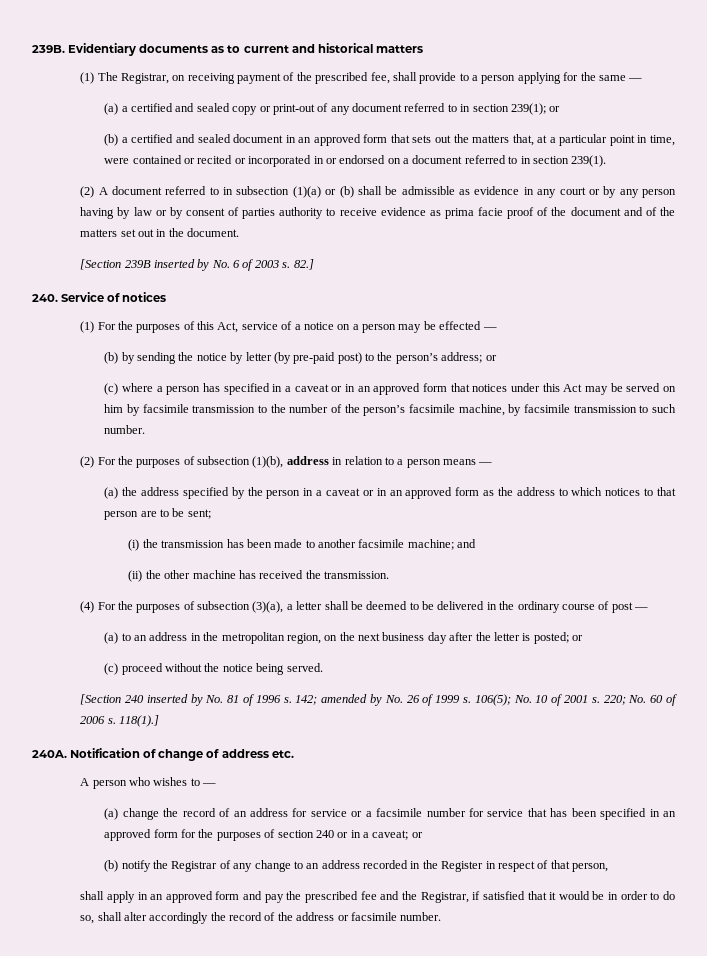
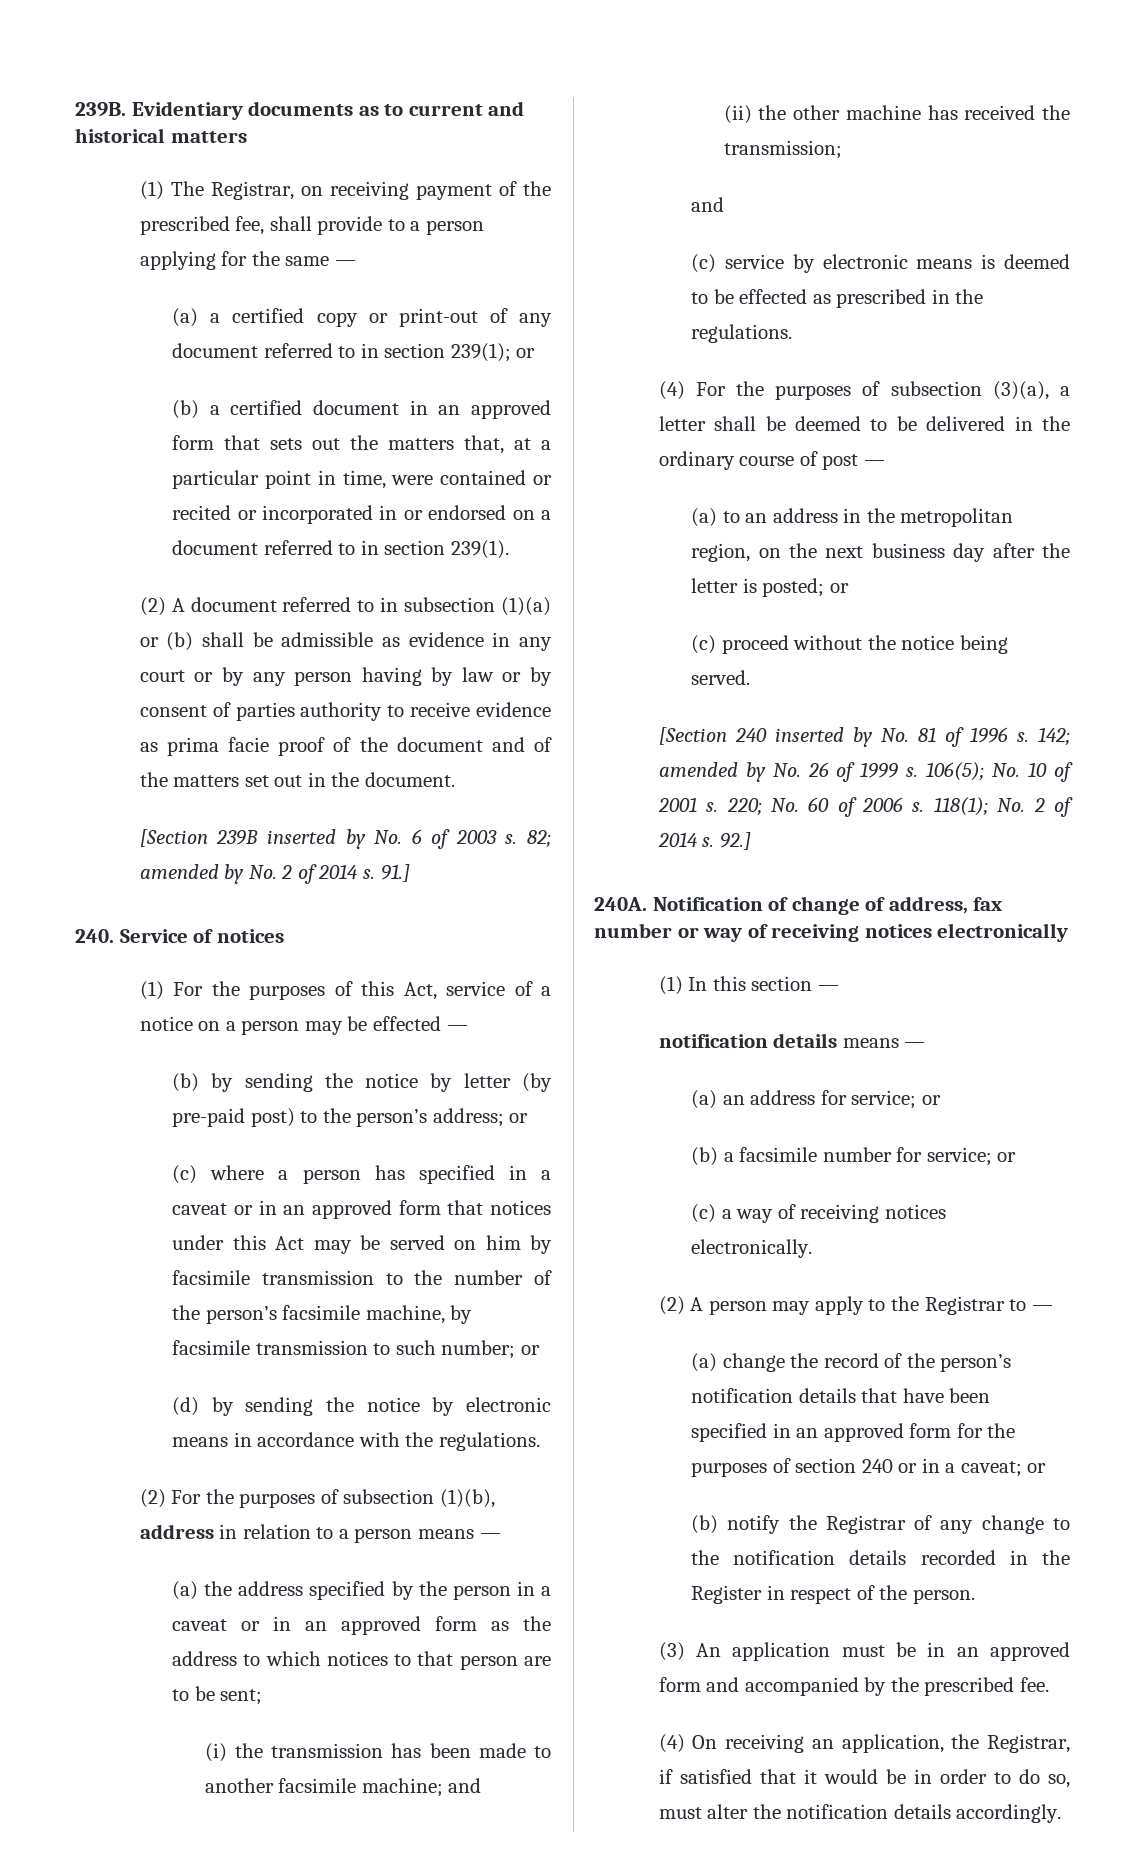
- (a) a certified and sealed copy or print-out of any document referred to in section 239(1); or
+ (a) a certified copy or print-out of any document referred to in section 239(1); or
- (b) a certified and sealed document in an approved form that sets out the matters that, at a particular point in time, were contained or recited or incorporated in or endorsed on a document referred to in section 239(1).
+ (b) a certified document in an approved form that sets out the matters that, at a particular point in time, were contained or recited or incorporated in or endorsed on a document referred to in section 239(1).
- 82.]
+ 82; amended by No. 2 of 2014 s. 91.]
- (c) where a person has specified in a caveat or in an approved form that notices under this Act may be served on him by facsimile transmission to the number of the person’s facsimile machine, by facsimile transmission to such number.
+ (c) where a person has specified in a caveat or in an approved form that notices under this Act may be served on him by facsimile transmission to the number of the person’s facsimile machine, by facsimile transmission to such number; or
+ (d) by sending the notice by electronic means in accordance with the regulations.
- (ii) the other machine has received the transmission.
+ (ii) the other machine has received the transmission;
+ and
+ (c) service by electronic means is deemed to be effected as prescribed in the regulations.
- 118(1).]
+ 118(1); No. 2 of 2014 s. 92.]
- Notification of change of address etc.
- A person who wishes to —
+ Notification of change of address, fax number or way of receiving notices electronically
+ (1) In this section —
+ notification details means —
+ (a) an address for service; or
+ (b) a facsimile number for service; or
+ (c) a way of receiving notices electronically.
+ (2) A person may apply to the Registrar to —
- (a) change the record of an address for service or a facsimile number for service that has been specified in an approved form for the purposes of section 240 or in a caveat; or
+ (a) change the record of the person’s notification details that have been specified in an approved form for the purposes of section 240 or in a caveat; or
- (b) notify the Registrar of any change to an address recorded in the Register in respect of that person,
- shall apply in an approved form and pay the prescribed fee and the Registrar, if satisfied that it would be in order to do so, shall alter accordingly the record of the address or facsimile number.
+ (b) notify the Registrar of any change to the notification details recorded in the Register in respect of the person.
+ (3) An application must be in an approved form and accompanied by the prescribed fee.
+ (4) On receiving an application, the Registrar, if satisfied that it would be in order to do so, must alter the notification details accordingly.

